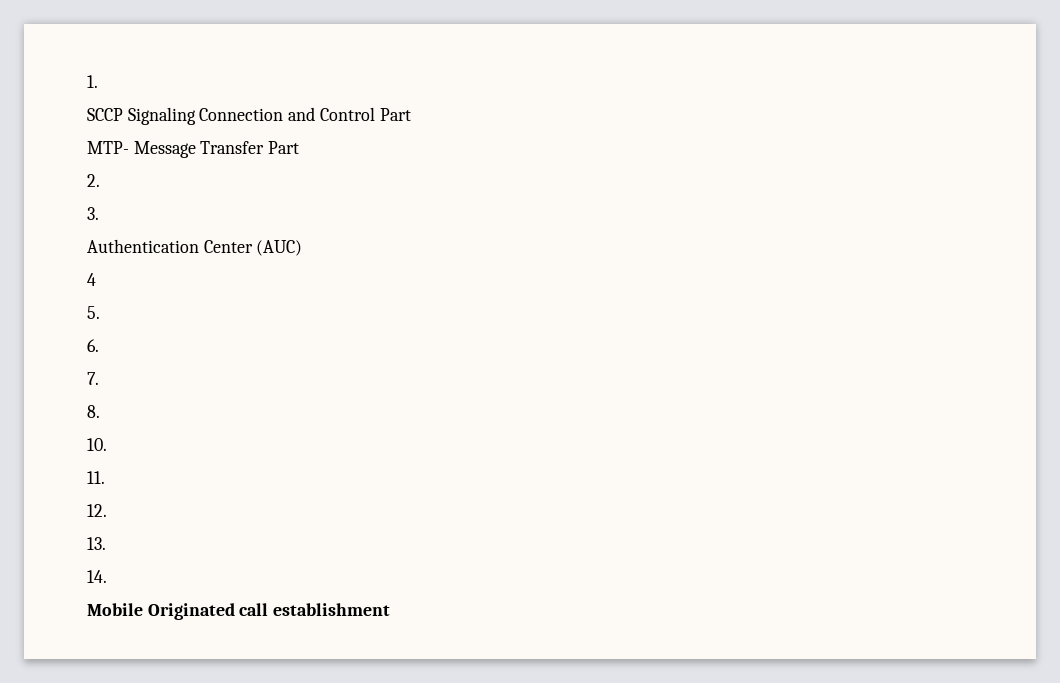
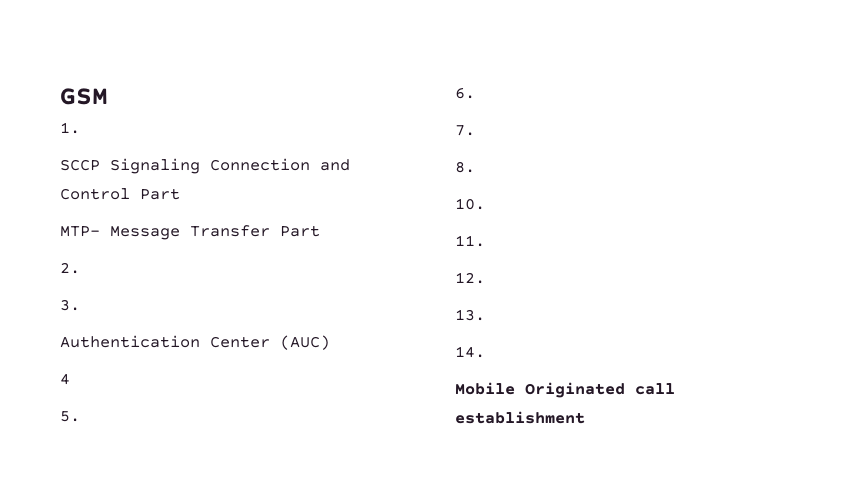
+ GSM

